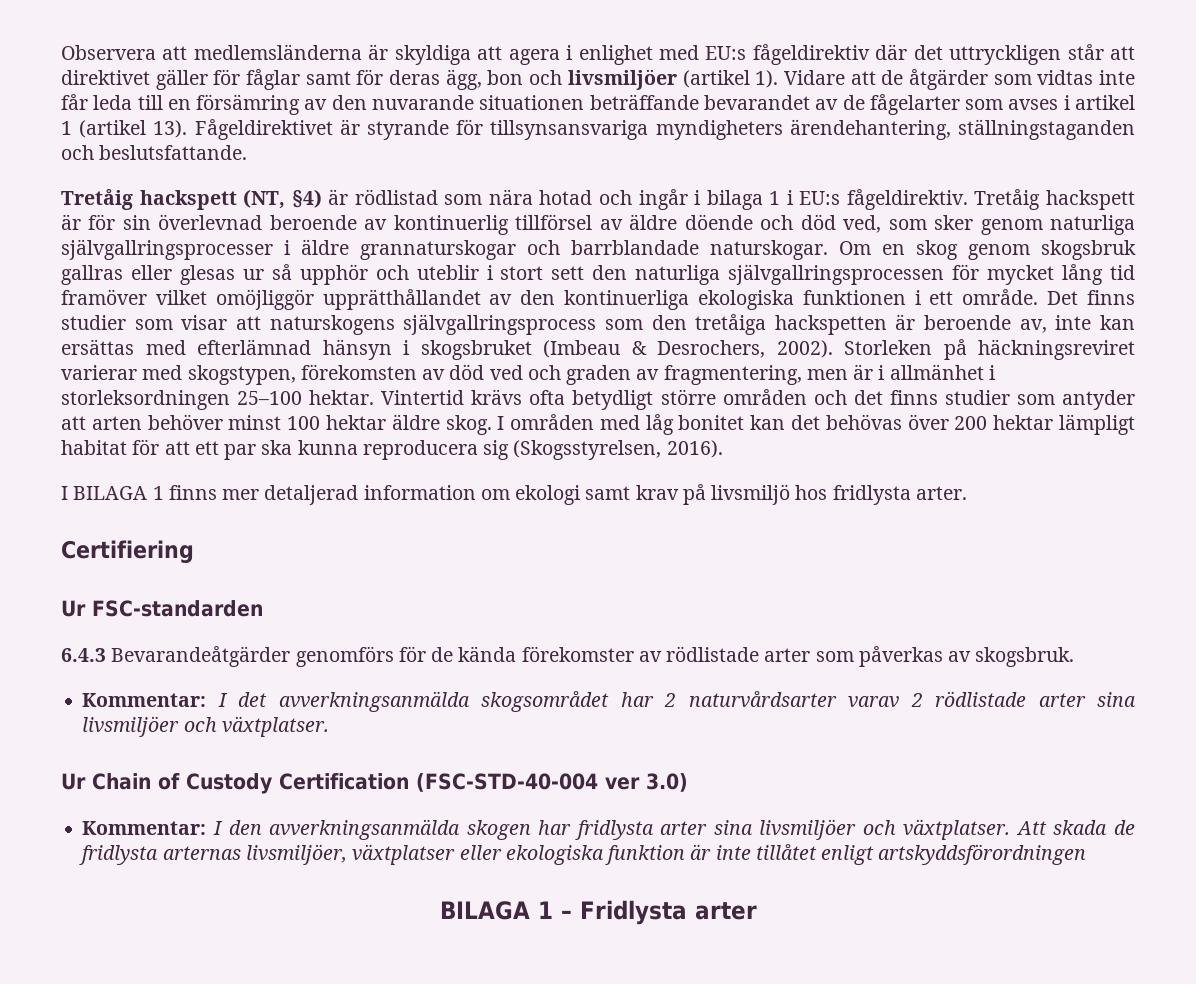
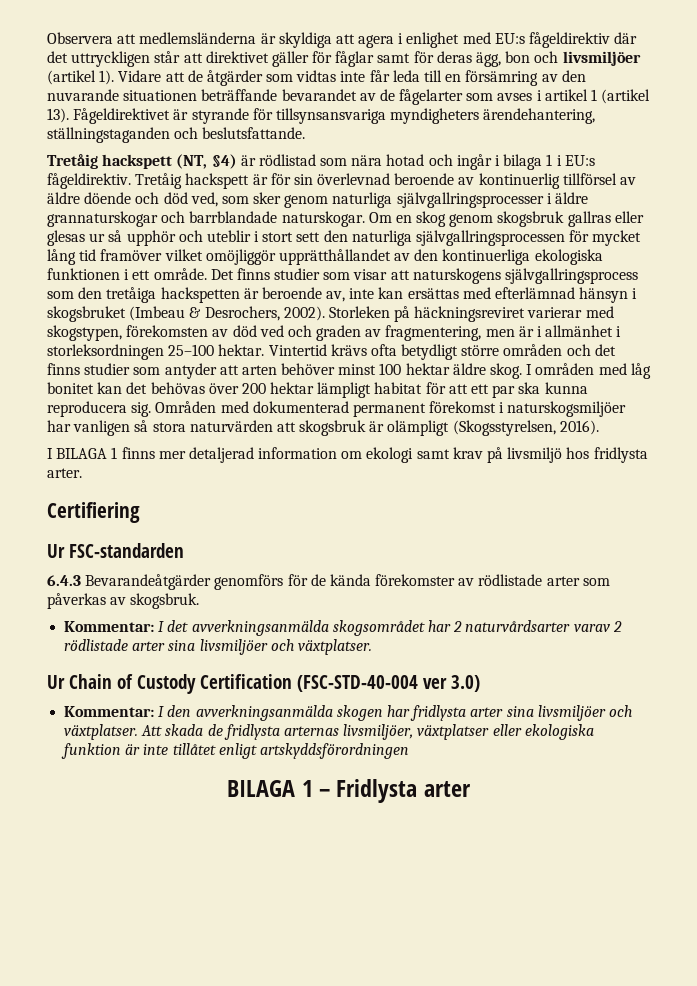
- I områden med låg bonitet kan det behövas över 200 hektar lämpligt habitat för att ett par ska kunna reproducera sig (Skogsstyrelsen, 2016).
+ I områden med låg bonitet kan det behövas över 200 hektar lämpligt habitat för att ett par ska kunna reproducera sig. Områden med dokumenterad permanent förekomst i naturskogsmiljöer har vanligen så stora naturvärden att skogsbruk är olämpligt (Skogsstyrelsen, 2016).

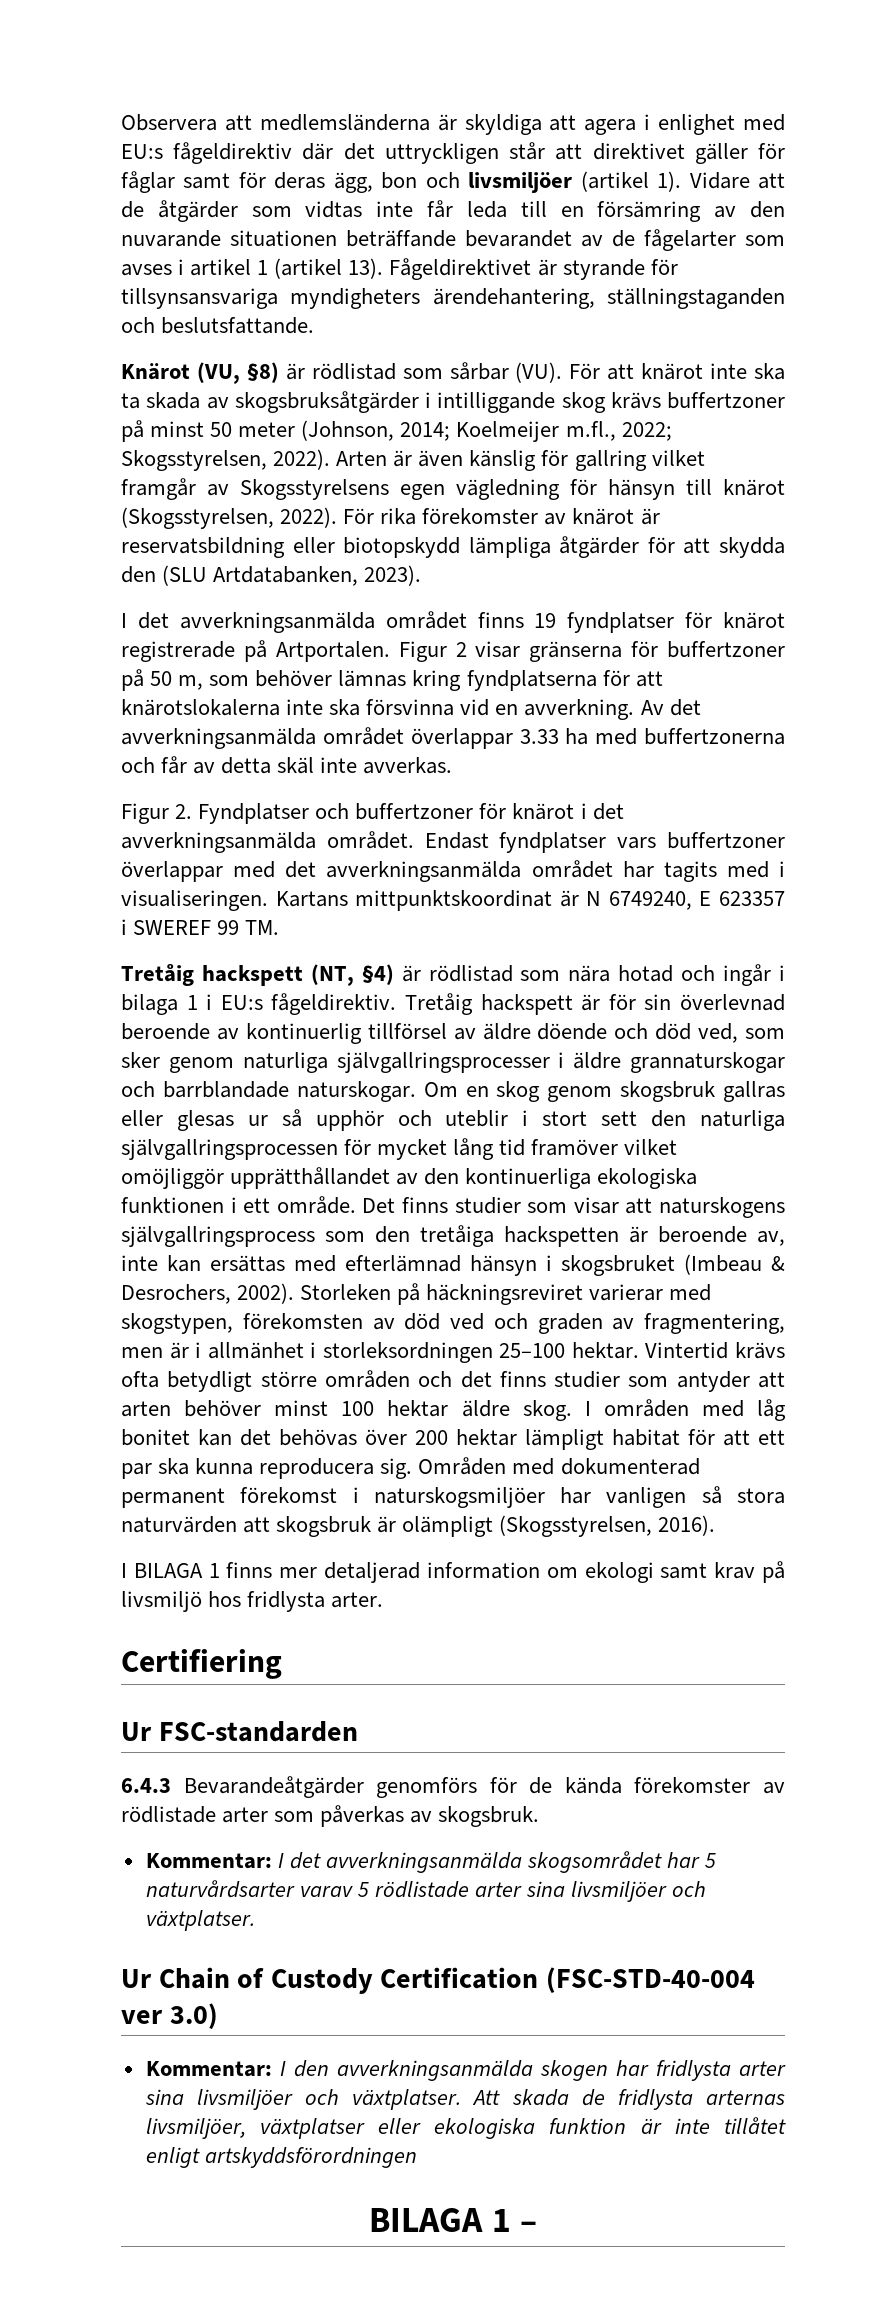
+ Knärot (VU, §8) är rödlistad som sårbar (VU). För att knärot inte ska ta skada av skogsbruksåtgärder i intilliggande skog krävs buffertzoner på minst 50 meter (Johnson, 2014; Koelmeijer m.fl., 2022; Skogsstyrelsen, 2022). Arten är även känslig för gallring vilket framgår av Skogsstyrelsens egen vägledning för hänsyn till knärot (Skogsstyrelsen, 2022). För rika förekomster av knärot är reservatsbildning eller biotopskydd lämpliga åtgärder för att skydda den (SLU Artdatabanken, 2023).
+ I det avverkningsanmälda området finns 19 fyndplatser för knärot registrerade på Artportalen. Figur 2 visar gränserna för buffertzoner på 50 m, som behöver lämnas kring fyndplatserna för att knärotslokalerna inte ska försvinna vid en avverkning. Av det avverkningsanmälda området överlappar 3.33 ha med buffertzonerna och får av detta skäl inte avverkas.
+ Figur 2. Fyndplatser och buffertzoner för knärot i det avverkningsanmälda området. Endast fyndplatser vars buffertzoner överlappar med det avverkningsanmälda området har tagits med i visualiseringen. Kartans mittpunktskoordinat är N 6749240, E 623357 i SWEREF 99 TM.
- Kommentar: I det avverkningsanmälda skogsområdet har 2 naturvårdsarter varav 2 rödlistade arter sina livsmiljöer och växtplatser.
+ Kommentar: I det avverkningsanmälda skogsområdet har 5 naturvårdsarter varav 5 rödlistade arter sina livsmiljöer och växtplatser.
- BILAGA 1 – Fridlysta arter
+ BILAGA 1 –

